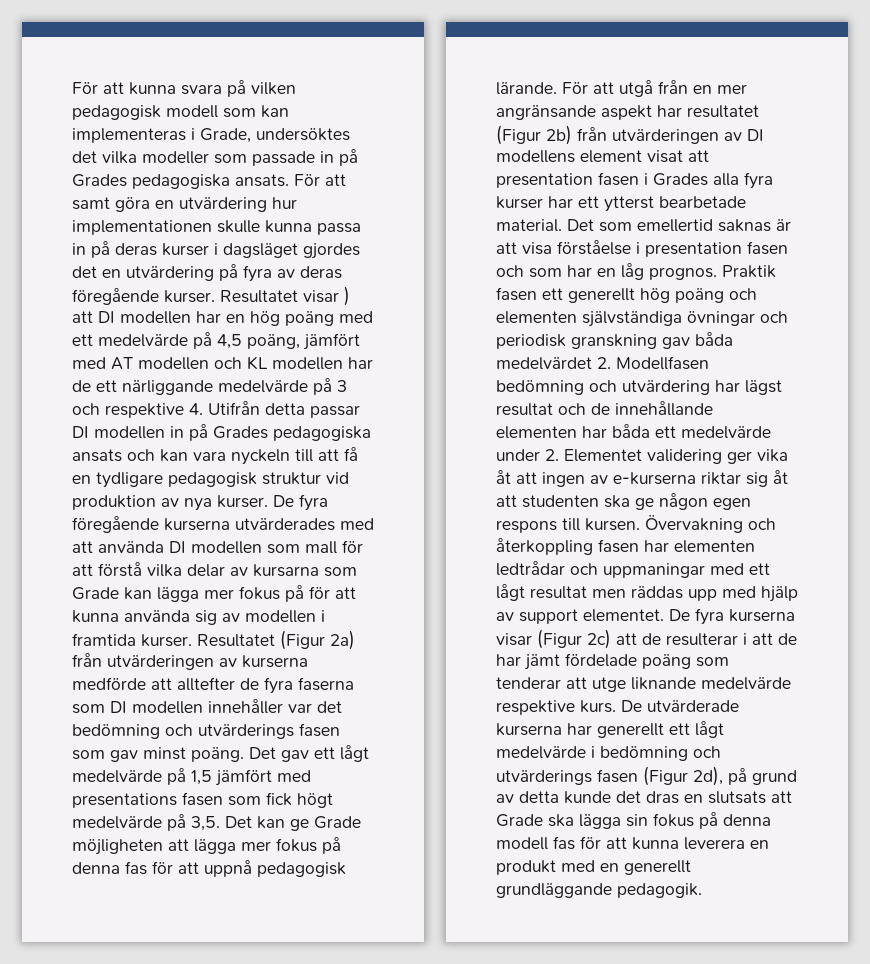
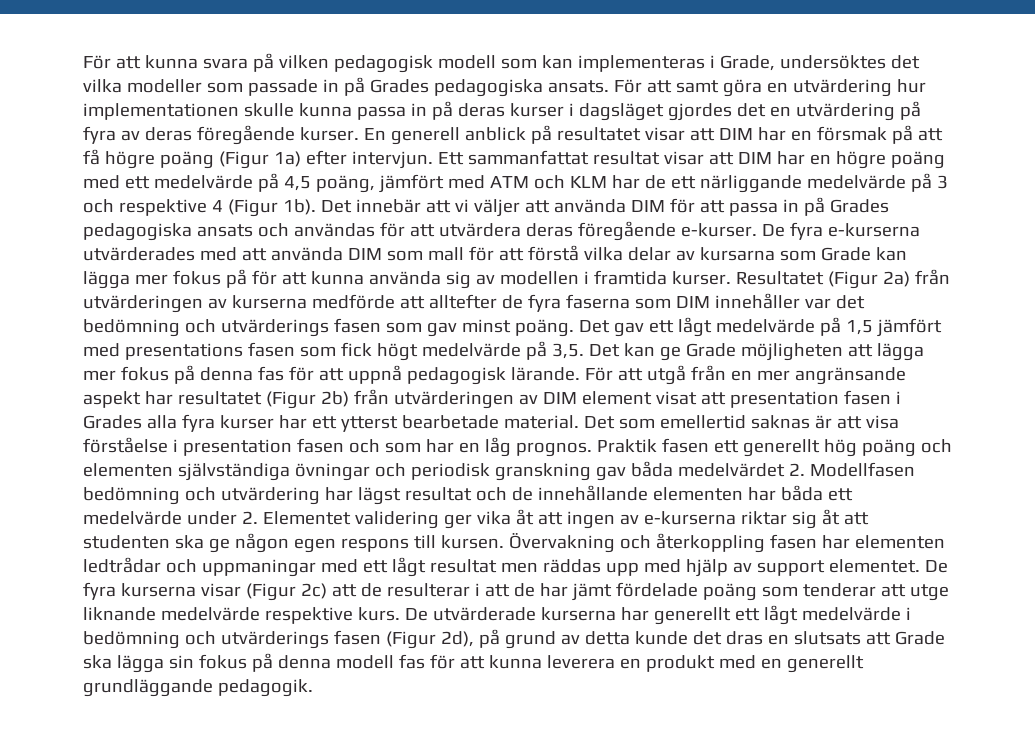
- Resultatet visar ) att DI modellen har en hög poäng med ett medelvärde på 4,5 poäng, jämfört med AT modellen och KL modellen har de ett närliggande medelvärde på 3 och respektive 4. Utifrån detta passar DI modellen in på Grades pedagogiska ansats och kan vara nyckeln till att få en tydligare pedagogisk struktur vid produktion av nya kurser. De fyra föregående kurserna utvärderades med att använda DI modellen som mall för att förstå vilka delar av kursarna som Grade kan lägga mer fokus på för att kunna använda sig av modellen i framtida kurser.
+ En generell anblick på resultatet visar att DIM har en försmak på att få högre poäng (Figur 1a) efter intervjun. Ett sammanfattat resultat visar att DIM har en högre poäng med ett medelvärde på 4,5 poäng, jämfört med ATM och KLM har de ett närliggande medelvärde på 3 och respektive 4 (Figur 1b). Det innebär att vi väljer att använda DIM för att passa in på Grades pedagogiska ansats och användas för att utvärdera deras föregående e-kurser. De fyra e-kurserna utvärderades med att använda DIM som mall för att förstå vilka delar av kursarna som Grade kan lägga mer fokus på för att kunna använda sig av modellen i framtida kurser.
- Resultatet (Figur 2a) från utvärderingen av kurserna medförde att alltefter de fyra faserna som DI modellen innehåller var det bedömning och utvärderings fasen som gav minst poäng.
+ Resultatet (Figur 2a) från utvärderingen av kurserna medförde att alltefter de fyra faserna som DIM innehåller var det bedömning och utvärderings fasen som gav minst poäng.
- För att utgå från en mer angränsande aspekt har resultatet (Figur 2b) från utvärderingen av DI modellens element visat att presentation fasen i Grades alla fyra kurser har ett ytterst bearbetade material.
+ För att utgå från en mer angränsande aspekt har resultatet (Figur 2b) från utvärderingen av DIM element visat att presentation fasen i Grades alla fyra kurser har ett ytterst bearbetade material.

